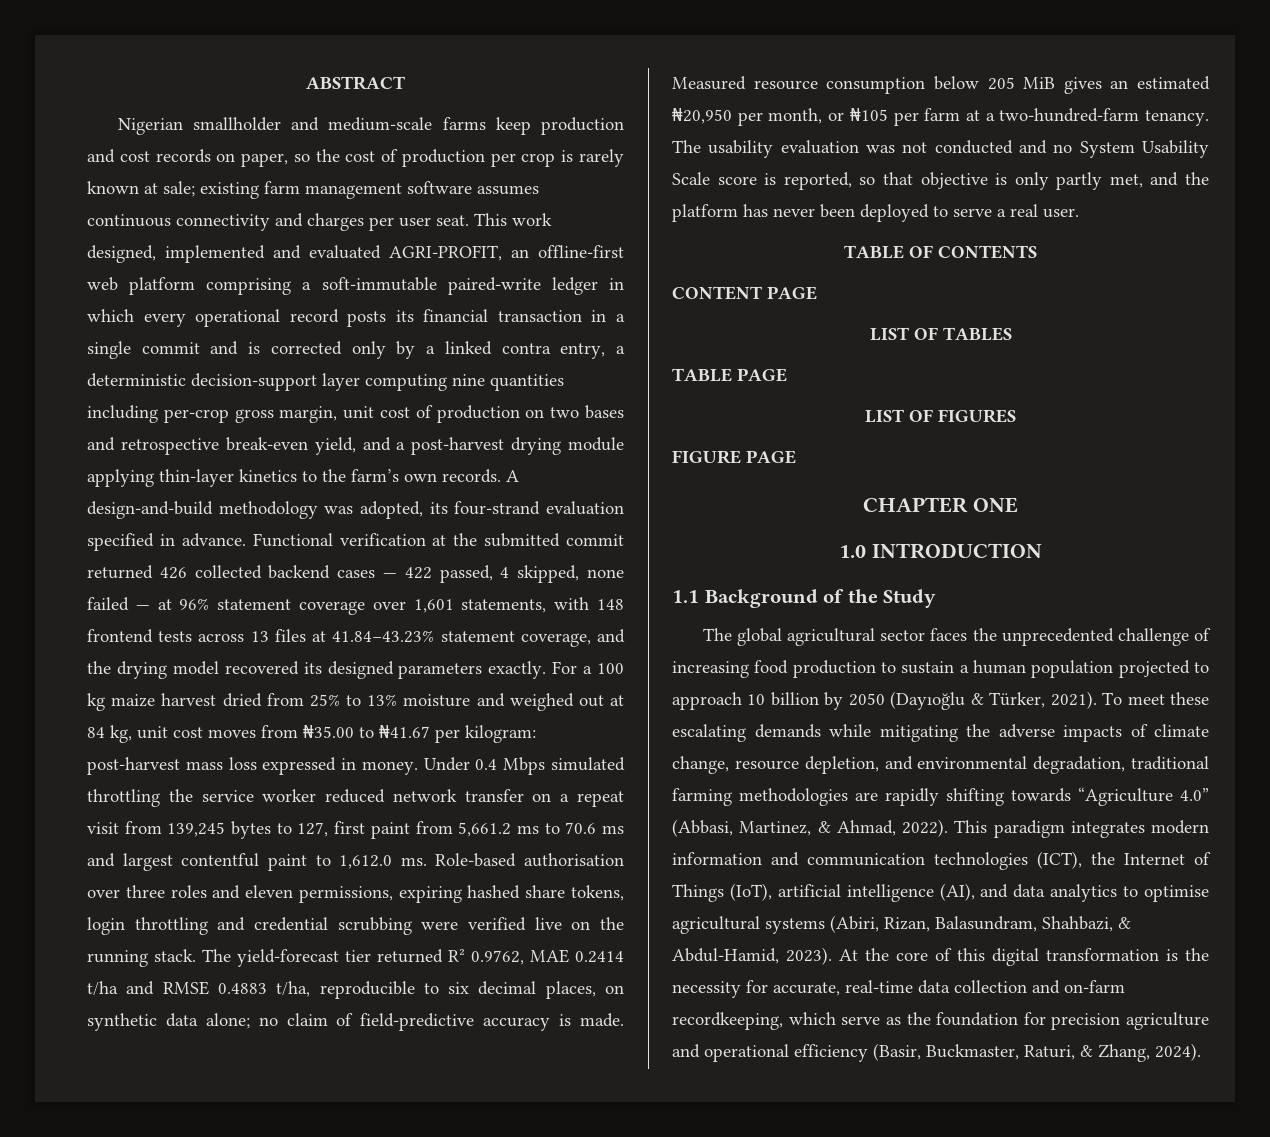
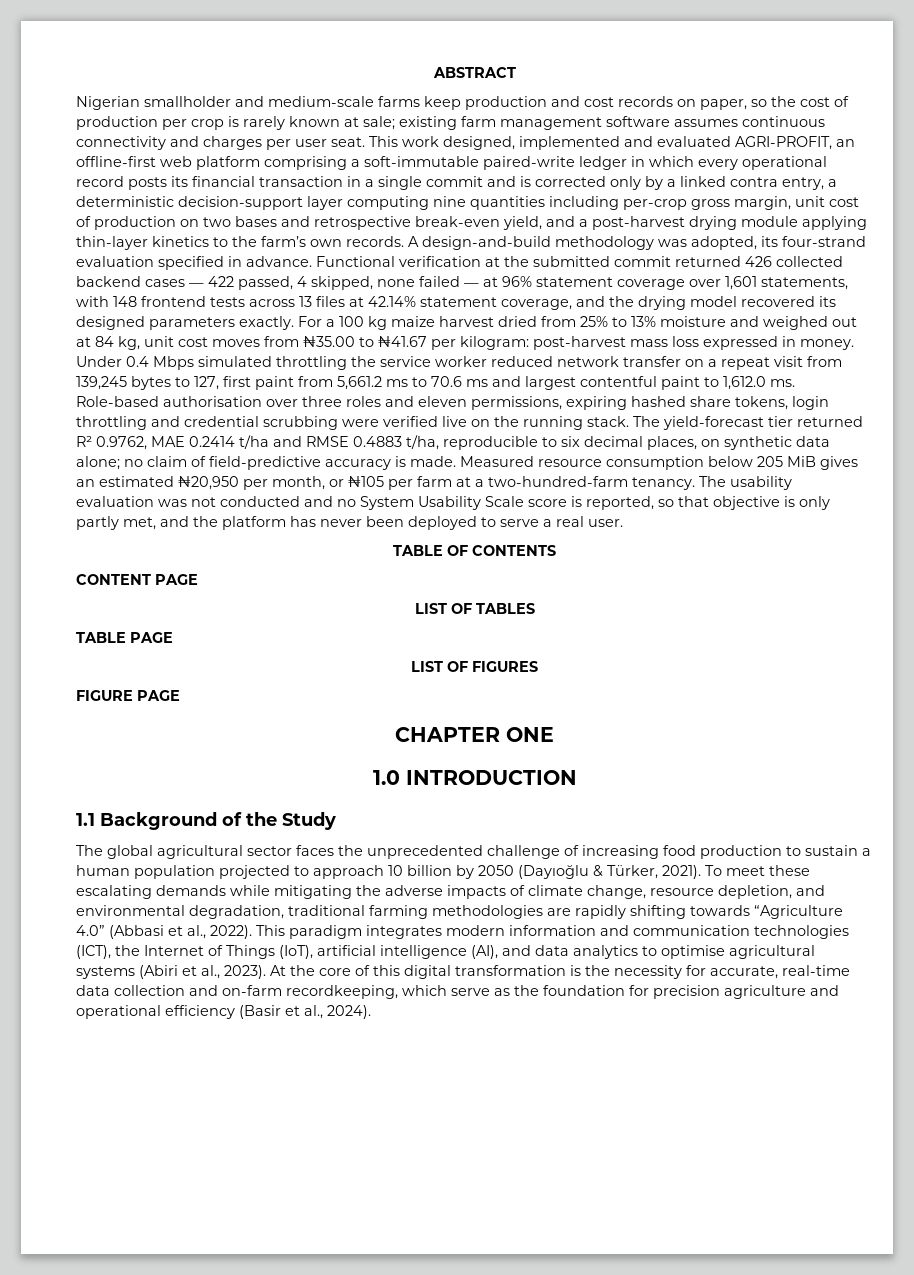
- Functional verification at the submitted commit returned 426 collected backend cases — 422 passed, 4 skipped, none failed — at 96% statement coverage over 1,601 statements, with 148 frontend tests across 13 files at 41.84–43.23% statement coverage, and the drying model recovered its designed parameters exactly.
+ Functional verification at the submitted commit returned 426 collected backend cases — 422 passed, 4 skipped, none failed — at 96% statement coverage over 1,601 statements, with 148 frontend tests across 13 files at 42.14% statement coverage, and the drying model recovered its designed parameters exactly.
- To meet these escalating demands while mitigating the adverse impacts of climate change, resource depletion, and environmental degradation, traditional farming methodologies are rapidly shifting towards “Agriculture 4.0” (Abbasi, Martinez, & Ahmad, 2022).
+ To meet these escalating demands while mitigating the adverse impacts of climate change, resource depletion, and environmental degradation, traditional farming methodologies are rapidly shifting towards “Agriculture 4.0” (Abbasi et al., 2022).
- This paradigm integrates modern information and communication technologies (ICT), the Internet of Things (IoT), artificial intelligence (AI), and data analytics to optimise agricultural systems (Abiri, Rizan, Balasundram, Shahbazi, & Abdul-Hamid, 2023).
+ This paradigm integrates modern information and communication technologies (ICT), the Internet of Things (IoT), artificial intelligence (AI), and data analytics to optimise agricultural systems (Abiri et al., 2023).
- At the core of this digital transformation is the necessity for accurate, real-time data collection and on-farm recordkeeping, which serve as the foundation for precision agriculture and operational efficiency (Basir, Buckmaster, Raturi, & Zhang, 2024).
+ At the core of this digital transformation is the necessity for accurate, real-time data collection and on-farm recordkeeping, which serve as the foundation for precision agriculture and operational efficiency (Basir et al., 2024).

